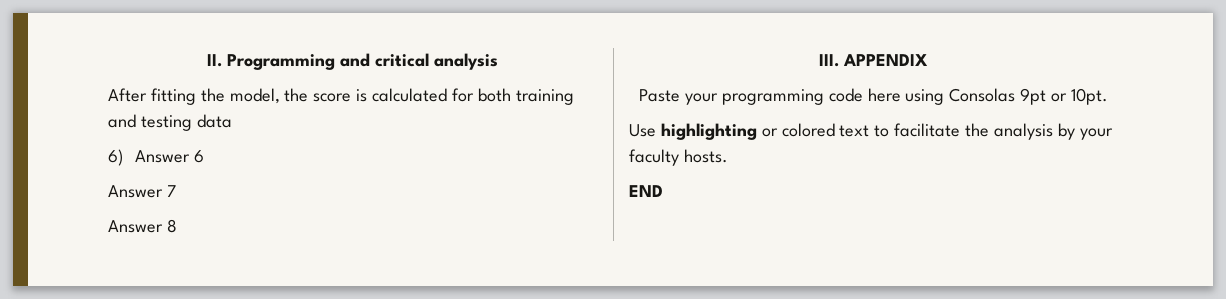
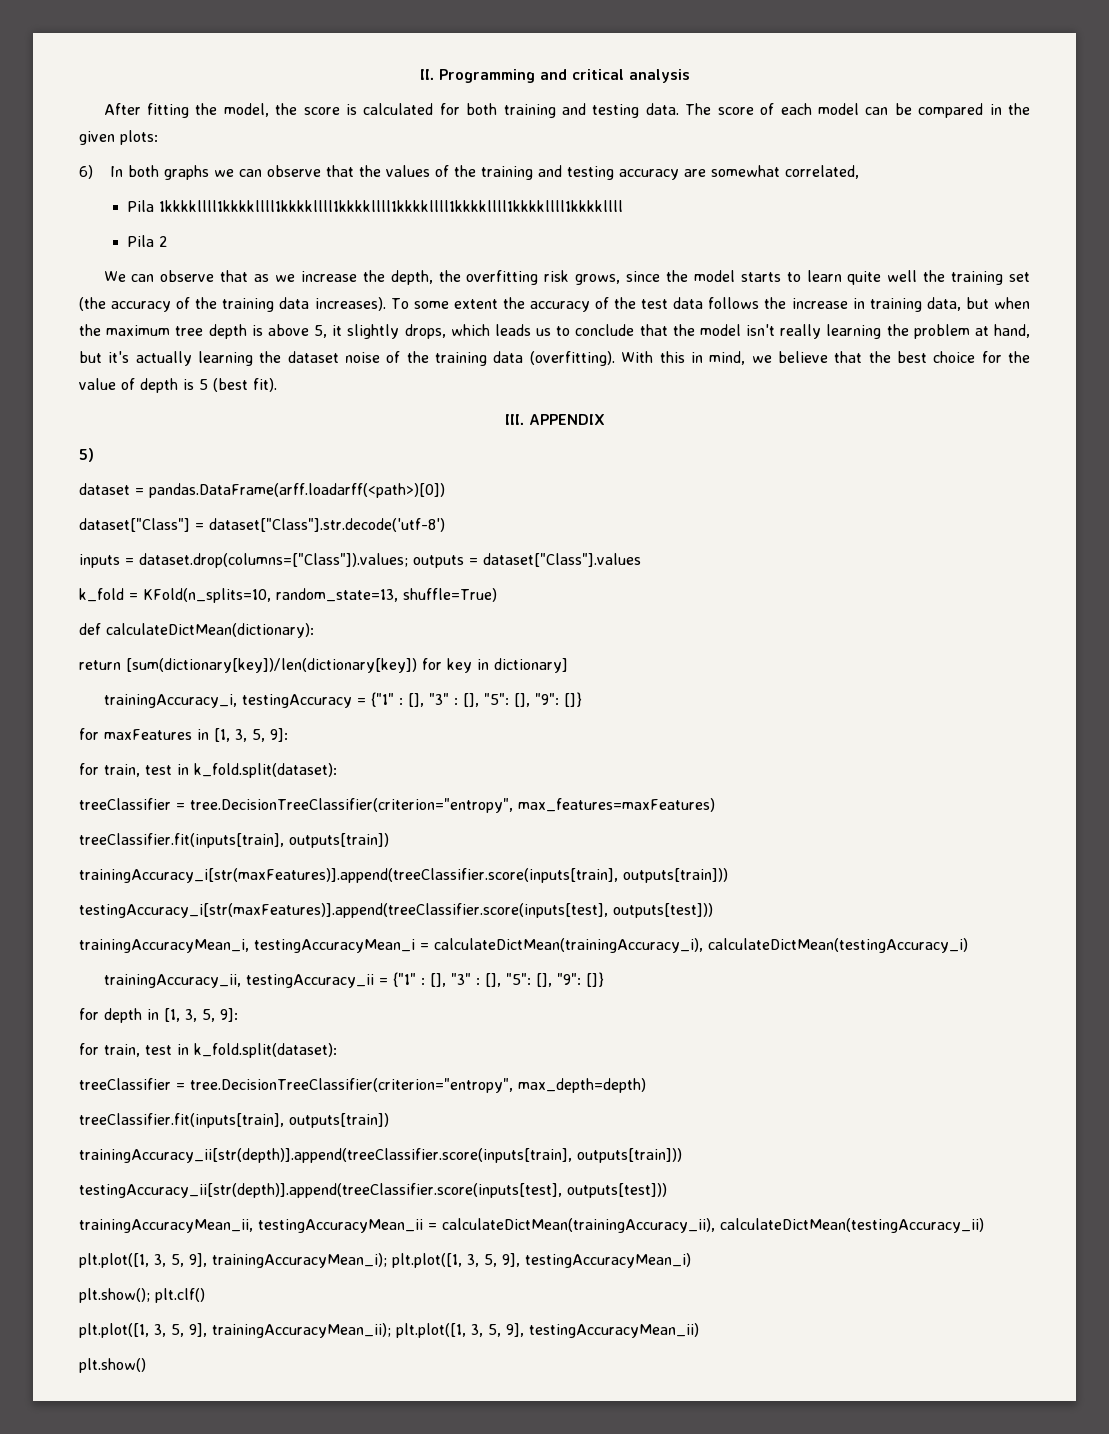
- After fitting the model, the score is calculated for both training and testing data
- 6) Answer 6
- Answer 7
- Answer 8
+ After fitting the model, the score is calculated for both training and testing data. The score of each model can be compared in the given plots:
+ 6) In both graphs we can observe that the values of the training and testing accuracy are somewhat correlated,
+ Pila 1kkkkllll1kkkkllll1kkkkllll1kkkkllll1kkkkllll1kkkkllll1kkkkllll1kkkkllll
+ Pila 2
+ We can observe that as we increase the depth, the overfitting risk grows, since the model starts to learn quite well the training set (the accuracy of the training data increases). To some extent the accuracy of the test data follows the increase in training data, but when the maximum tree depth is above 5, it slightly drops, which leads us to conclude that the model isn't really learning the problem at hand, but it's actually learning the dataset noise of the training data (overfitting). With this in mind, we believe that the best choice for the value of depth is 5 (best fit).
  III. APPENDIX
- Paste your programming code here using Consolas 9pt or 10pt.
- Use highlighting or colored text to facilitate the analysis by your faculty hosts.
- END
+ 5)
+ dataset = pandas.DataFrame(arff.loadarff(<path>)[0])
+ dataset["Class"] = dataset["Class"].str.decode('utf-8')
+ inputs = dataset.drop(columns=["Class"]).values; outputs = dataset["Class"].values
+ k_fold = KFold(n_splits=10, random_state=13, shuffle=True)
+ def calculateDictMean(dictionary):
+ return [sum(dictionary[key])/len(dictionary[key]) for key in dictionary]
+ trainingAccuracy_i, testingAccuracy = {"1" : [], "3" : [], "5": [], "9": []}
+ for maxFeatures in [1, 3, 5, 9]:
+ for train, test in k_fold.split(dataset):
+ treeClassifier = tree.DecisionTreeClassifier(criterion="entropy", max_features=maxFeatures)
+ treeClassifier.fit(inputs[train], outputs[train])
+ trainingAccuracy_i[str(maxFeatures)].append(treeClassifier.score(inputs[train], outputs[train]))
+ testingAccuracy_i[str(maxFeatures)].append(treeClassifier.score(inputs[test], outputs[test]))
+ trainingAccuracyMean_i, testingAccuracyMean_i = calculateDictMean(trainingAccuracy_i), calculateDictMean(testingAccuracy_i)
+ trainingAccuracy_ii, testingAccuracy_ii = {"1" : [], "3" : [], "5": [], "9": []}
+ for depth in [1, 3, 5, 9]:
+ for train, test in k_fold.split(dataset):
+ treeClassifier = tree.DecisionTreeClassifier(criterion="entropy", max_depth=depth)
+ treeClassifier.fit(inputs[train], outputs[train])
+ trainingAccuracy_ii[str(depth)].append(treeClassifier.score(inputs[train], outputs[train]))
+ testingAccuracy_ii[str(depth)].append(treeClassifier.score(inputs[test], outputs[test]))
+ trainingAccuracyMean_ii, testingAccuracyMean_ii = calculateDictMean(trainingAccuracy_ii), calculateDictMean(testingAccuracy_ii)
+ plt.plot([1, 3, 5, 9], trainingAccuracyMean_i); plt.plot([1, 3, 5, 9], testingAccuracyMean_i)
+ plt.show(); plt.clf()
+ plt.plot([1, 3, 5, 9], trainingAccuracyMean_ii); plt.plot([1, 3, 5, 9], testingAccuracyMean_ii)
+ plt.show()

